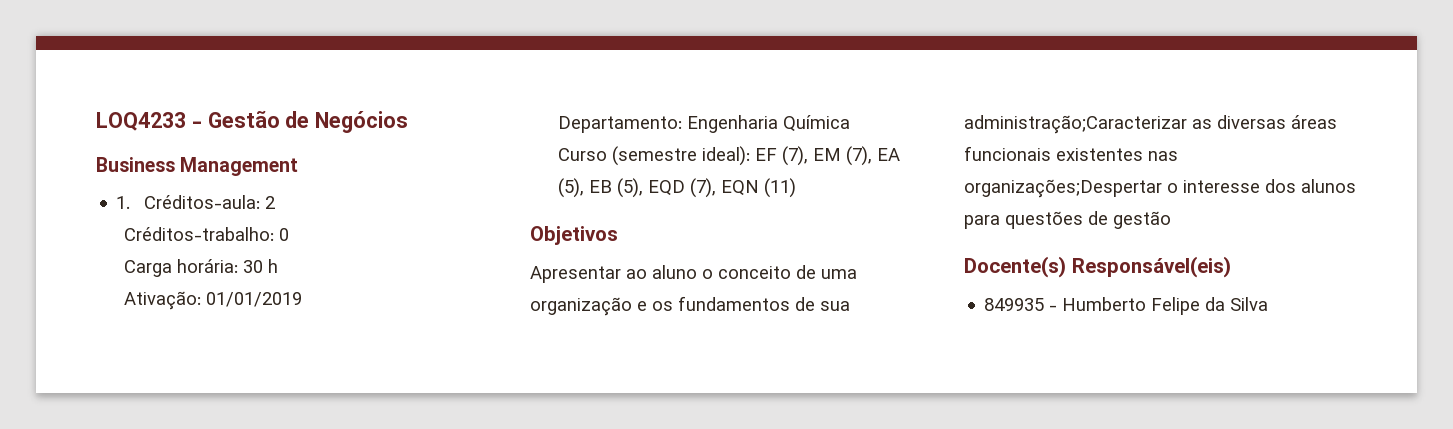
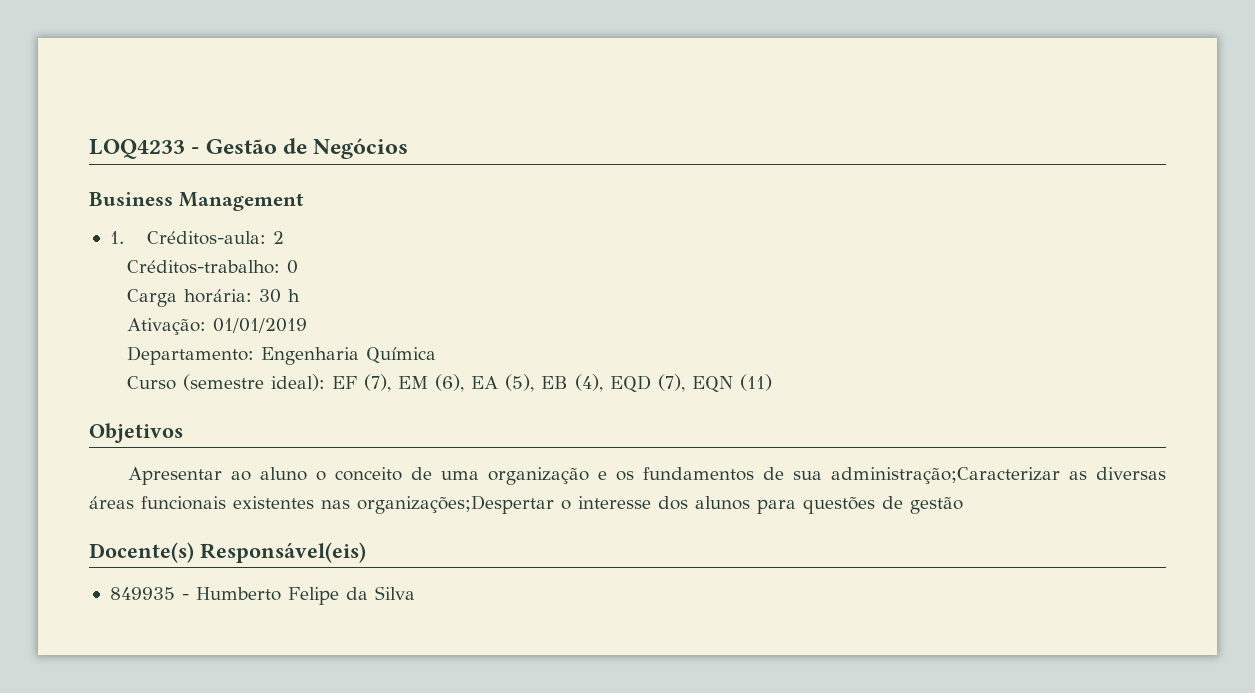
- Curso (semestre ideal): EF (7), EM (7), EA (5), EB (5), EQD (7), EQN (11)
+ Curso (semestre ideal): EF (7), EM (6), EA (5), EB (4), EQD (7), EQN (11)

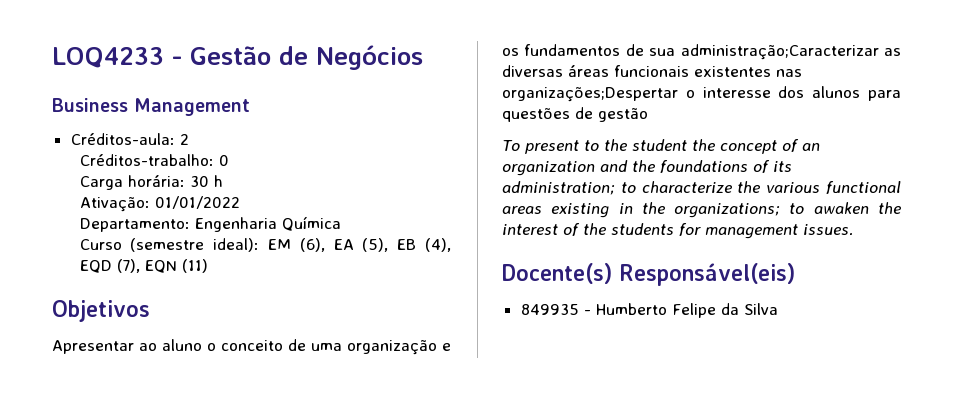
- 1. Créditos-aula: 2
+ Créditos-aula: 2
- Ativação: 01/01/2019
+ Ativação: 01/01/2022
- Curso (semestre ideal): EF (7), EM (6), EA (5), EB (4), EQD (7), EQN (11)
+ Curso (semestre ideal): EM (6), EA (5), EB (4), EQD (7), EQN (11)
+ To present to the student the concept of an organization and the foundations of its administration; to characterize the various functional areas existing in the organizations; to awaken the interest of the students for management issues.

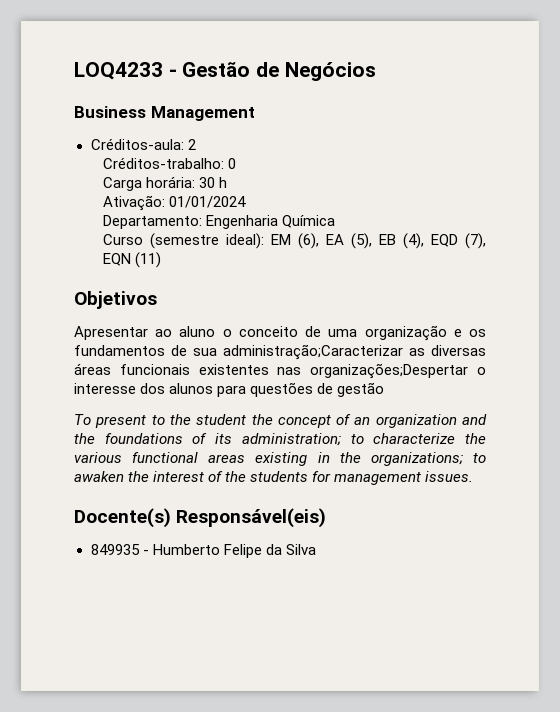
- Ativação: 01/01/2022
+ Ativação: 01/01/2024

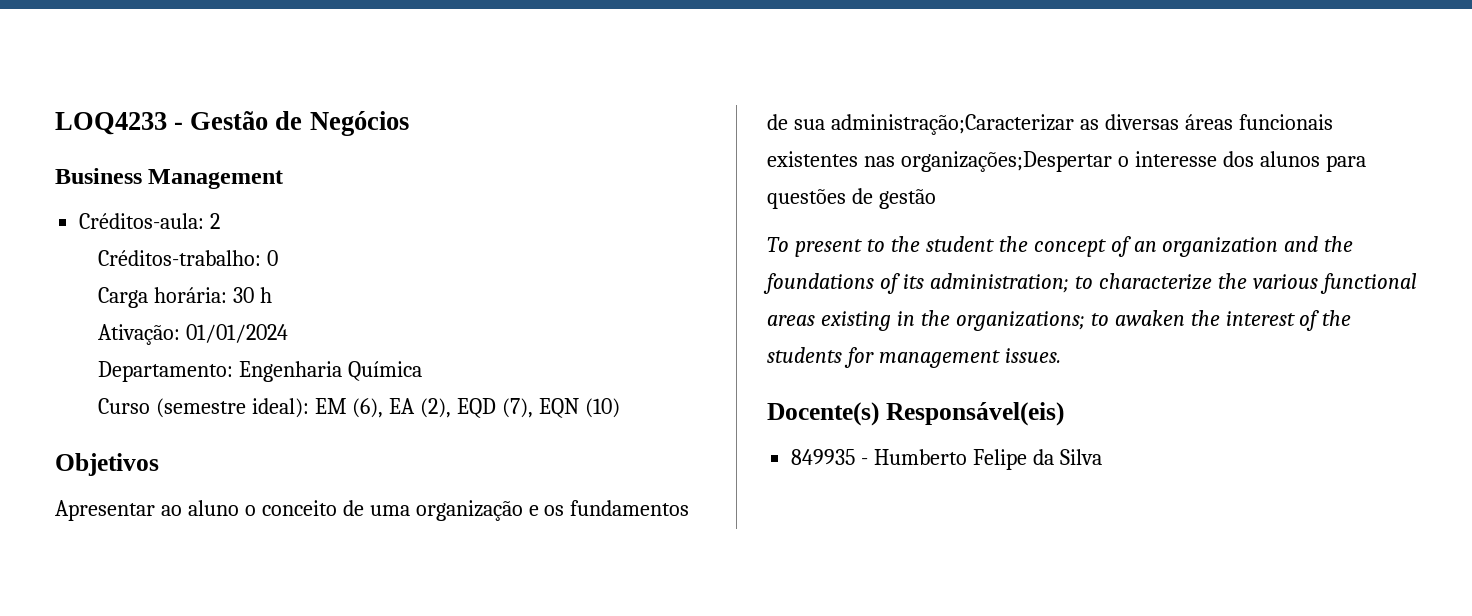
- Curso (semestre ideal): EM (6), EA (5), EB (4), EQD (7), EQN (11)
+ Curso (semestre ideal): EM (6), EA (2), EQD (7), EQN (10)

